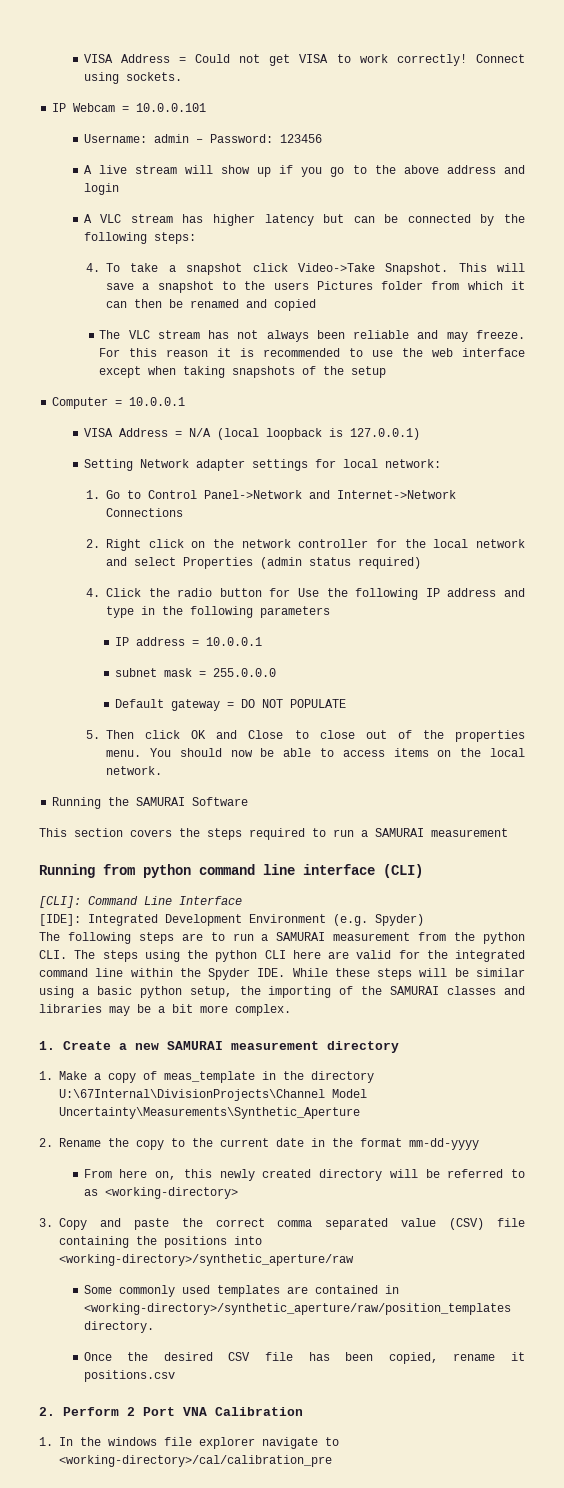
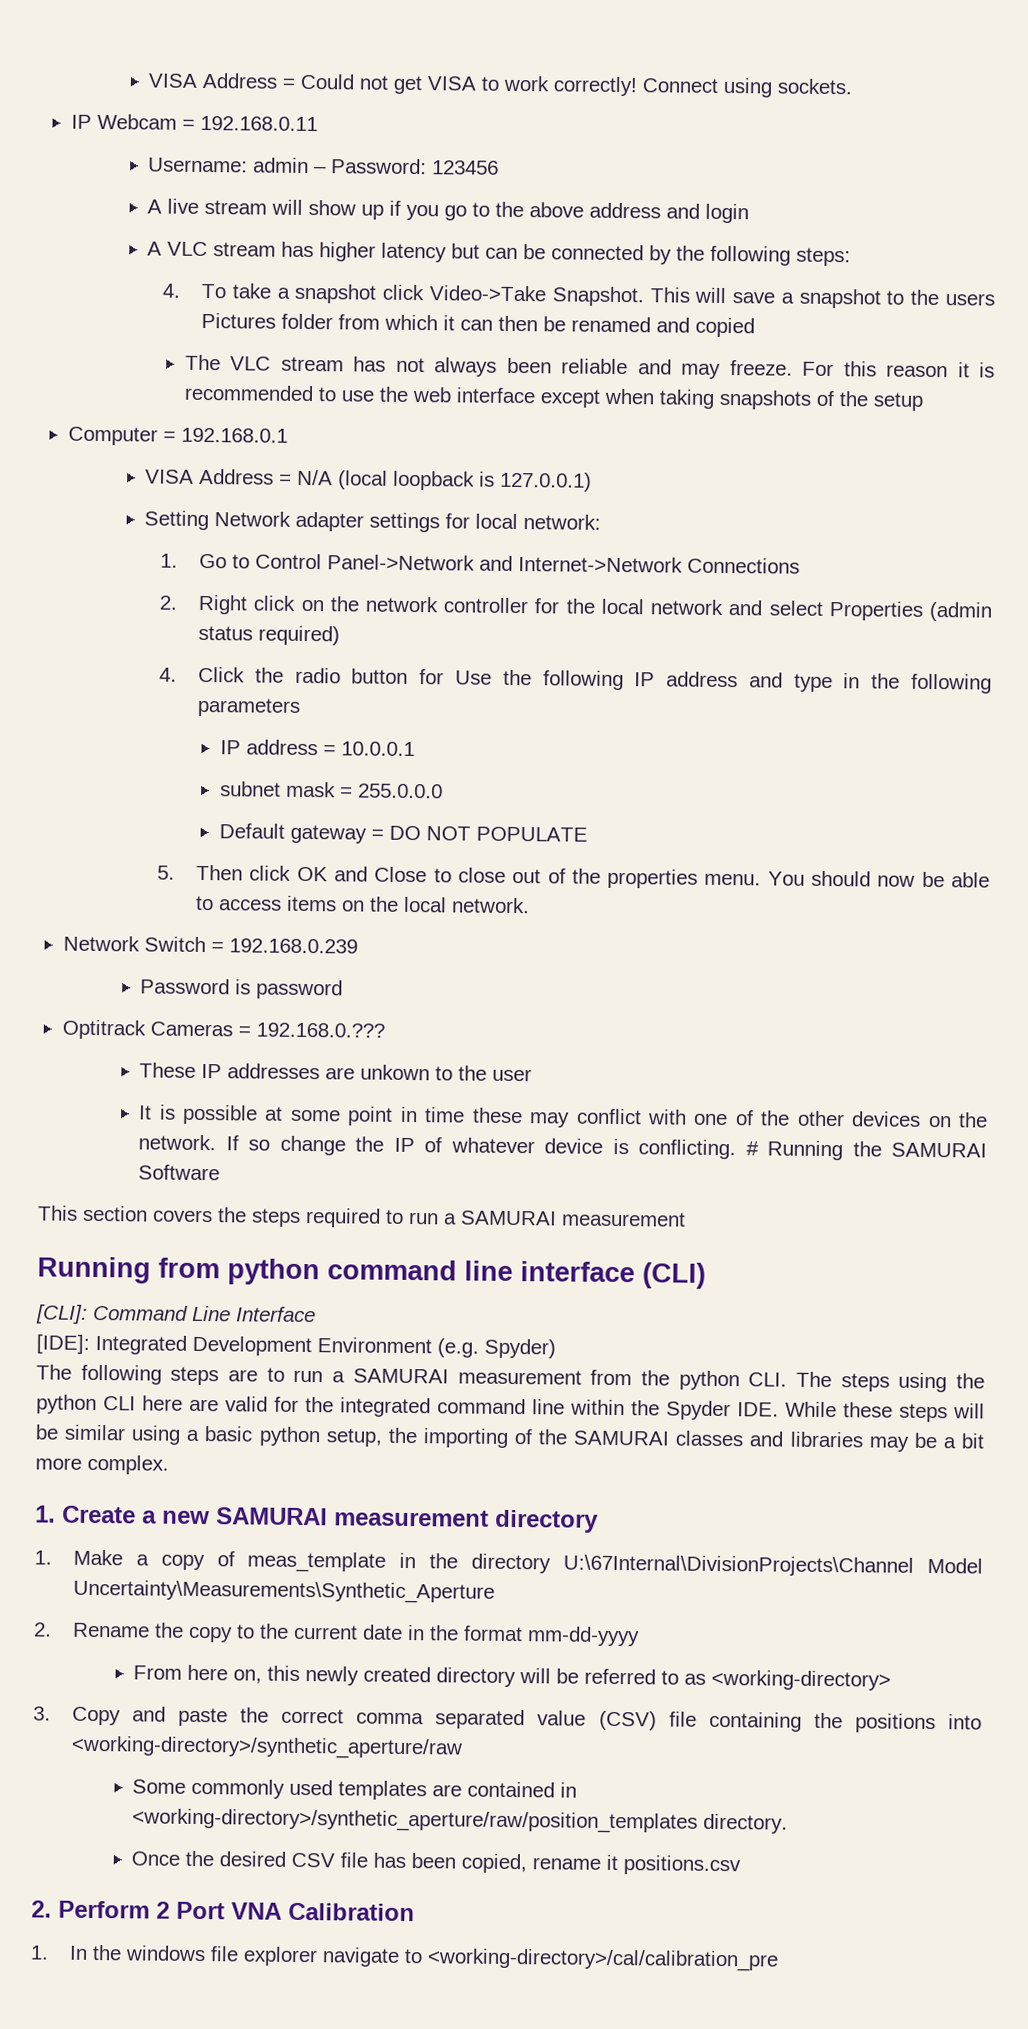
- IP Webcam = 10.0.0.101
+ IP Webcam = 192.168.0.11
- Computer = 10.0.0.1
+ Computer = 192.168.0.1
- Running the SAMURAI Software
+ Network Switch = 192.168.0.239
+ Password is password
+ Optitrack Cameras = 192.168.0.???
+ These IP addresses are unkown to the user
+ It is possible at some point in time these may conflict with one of the other devices on the network. If so change the IP of whatever device is conflicting. # Running the SAMURAI Software

